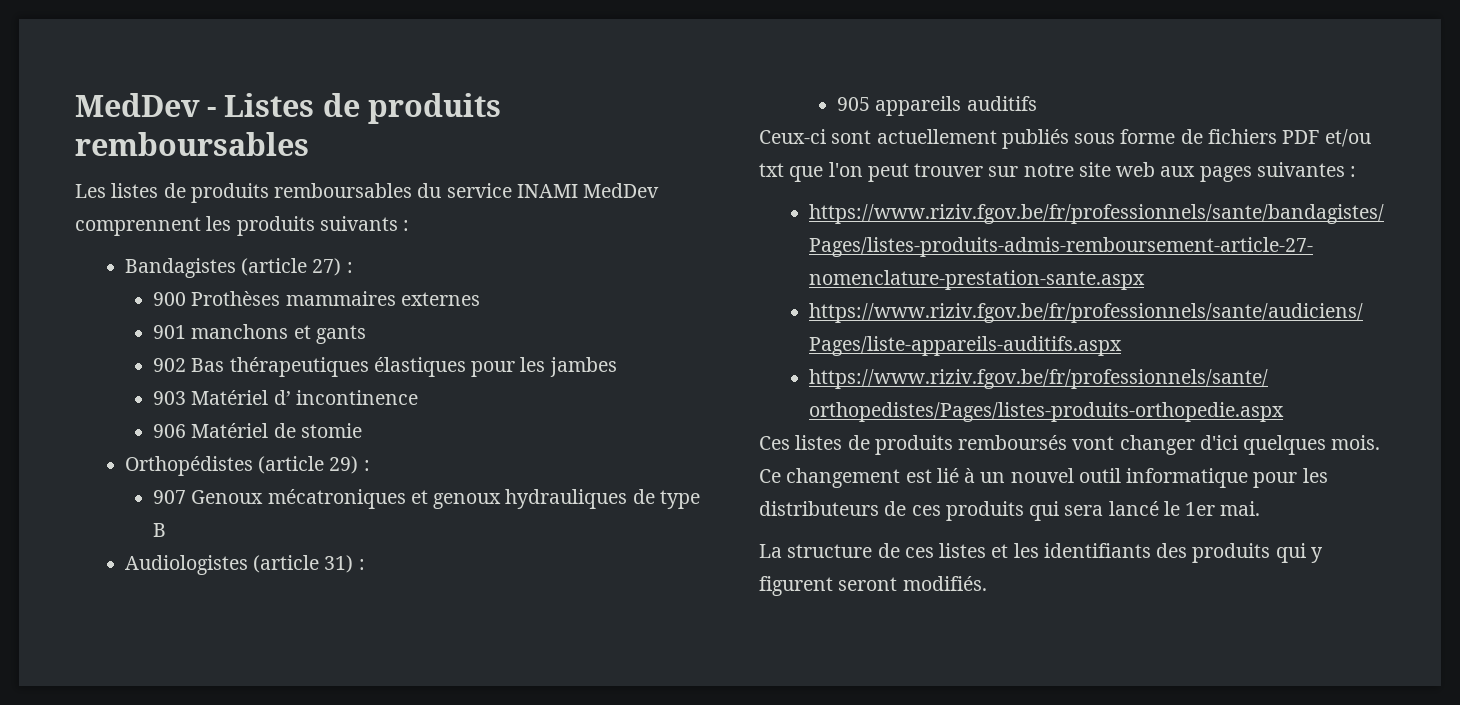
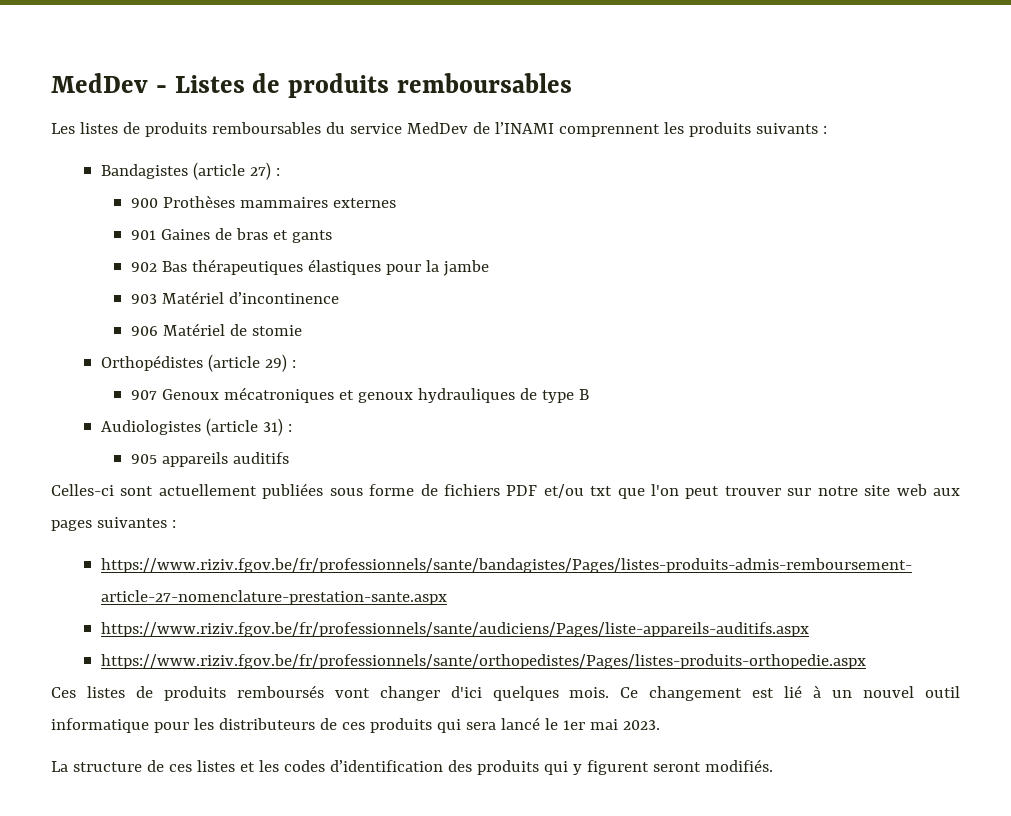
- Les listes de produits remboursables du service INAMI MedDev comprennent les produits suivants :
+ Les listes de produits remboursables du service MedDev de l’INAMI comprennent les produits suivants :
- 901 manchons et gants
+ 901 Gaines de bras et gants
- 902 Bas thérapeutiques élastiques pour les jambes
+ 902 Bas thérapeutiques élastiques pour la jambe
- 903 Matériel d’ incontinence
+ 903 Matériel d’incontinence
- Ceux-ci sont actuellement publiés sous forme de fichiers PDF et/ou txt que l'on peut trouver sur notre site web aux pages suivantes :
+ Celles-ci sont actuellement publiées sous forme de fichiers PDF et/ou txt que l'on peut trouver sur notre site web aux pages suivantes :
- Ce changement est lié à un nouvel outil informatique pour les distributeurs de ces produits qui sera lancé le 1er mai.
+ Ce changement est lié à un nouvel outil informatique pour les distributeurs de ces produits qui sera lancé le 1er mai 2023.
- La structure de ces listes et les identifiants des produits qui y figurent seront modifiés.
+ La structure de ces listes et les codes d’identification des produits qui y figurent seront modifiés.

